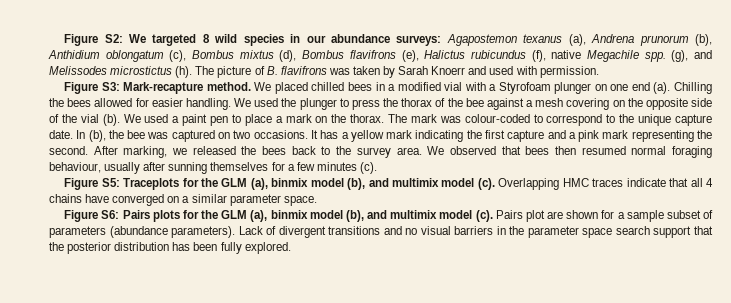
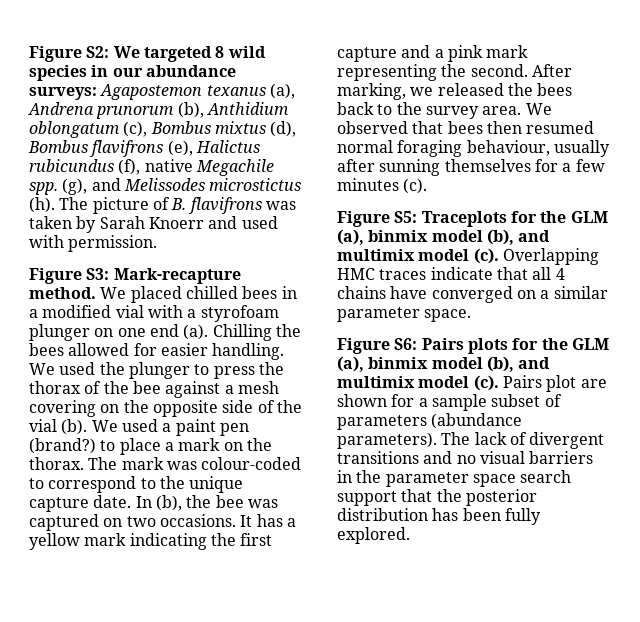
- We placed chilled bees in a modified vial with a Styrofoam plunger on one end (a).
+ We placed chilled bees in a modified vial with a styrofoam plunger on one end (a).
- We used a paint pen to place a mark on the thorax.
+ We used a paint pen (brand?) to place a mark on the thorax.
- Lack of divergent transitions and no visual barriers in the parameter space search support that the posterior distribution has been fully explored.
+ The lack of divergent transitions and no visual barriers in the parameter space search support that the posterior distribution has been fully explored.

